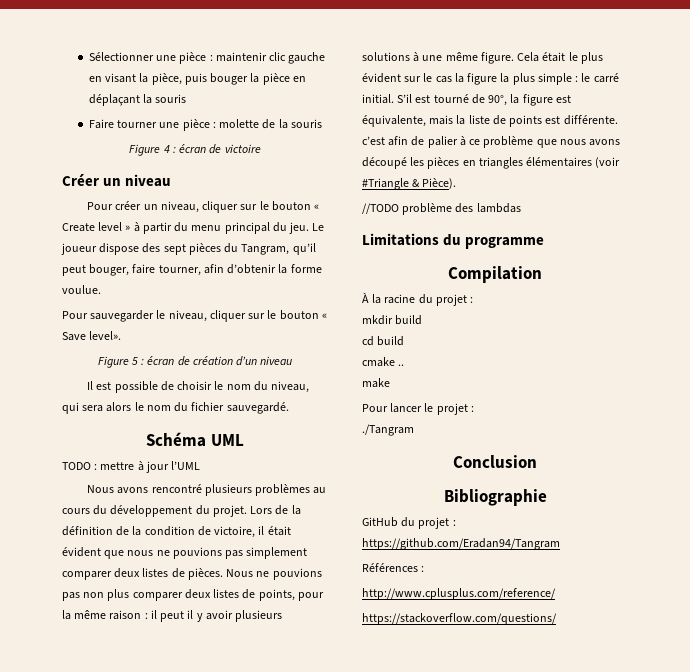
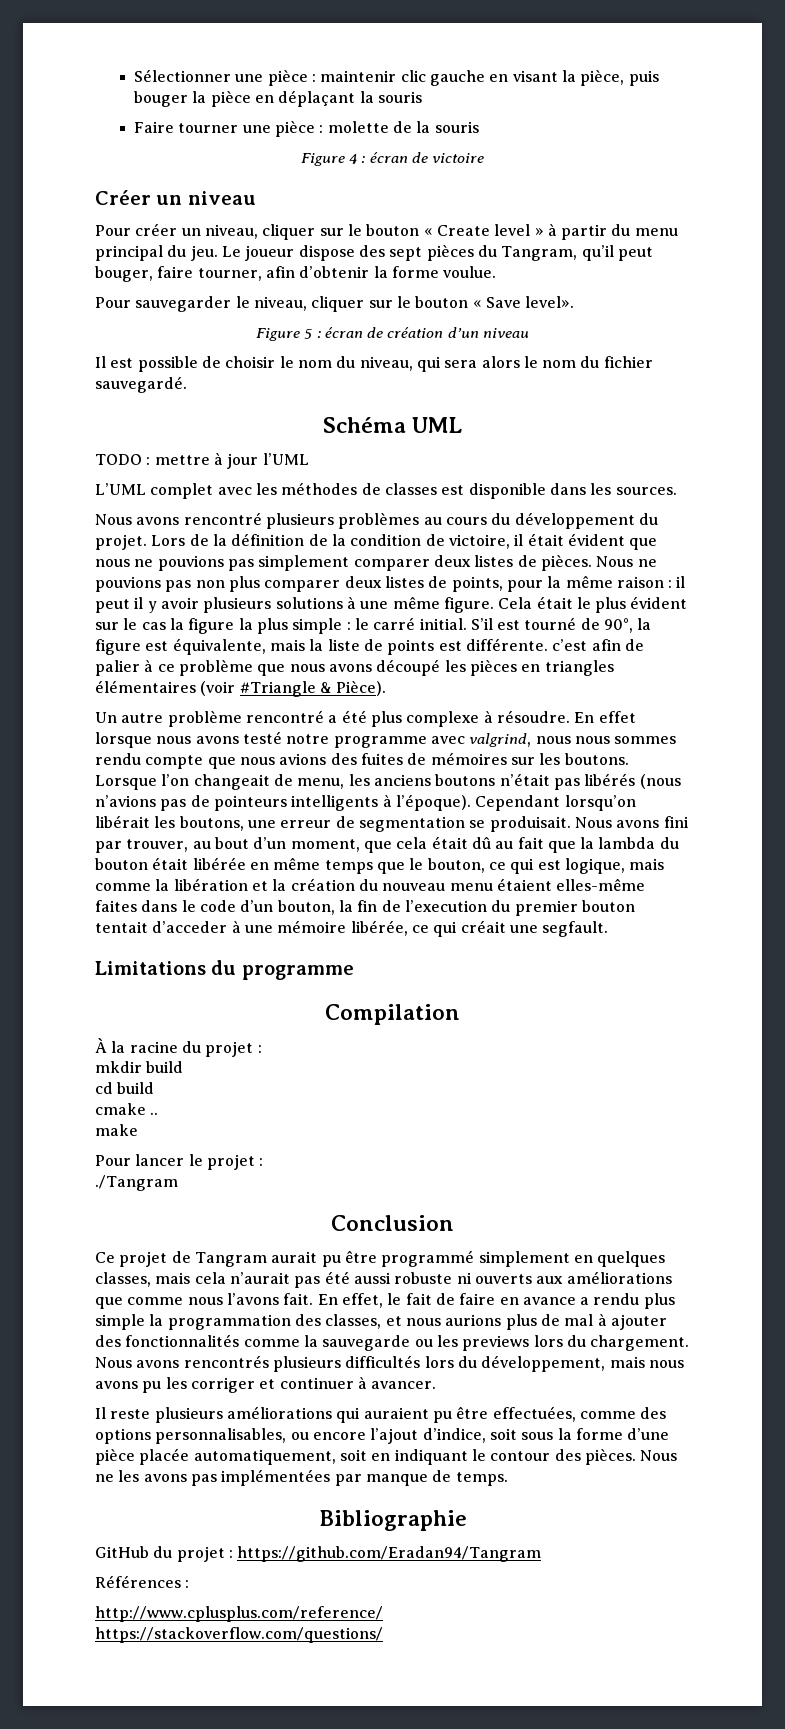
+ L’UML complet avec les méthodes de classes est disponible dans les sources.
- //TODO problème des lambdas
+ Un autre problème rencontré a été plus complexe à résoudre. En effet lorsque nous avons testé notre programme avec valgrind, nous nous sommes rendu compte que nous avions des fuites de mémoires sur les boutons. Lorsque l’on changeait de menu, les anciens boutons n’était pas libérés (nous n’avions pas de pointeurs intelligents à l’époque). Cependant lorsqu’on libérait les boutons, une erreur de segmentation se produisait. Nous avons fini par trouver, au bout d’un moment, que cela était dû au fait que la lambda du bouton était libérée en même temps que le bouton, ce qui est logique, mais comme la libération et la création du nouveau menu étaient elles-même faites dans le code d’un bouton, la fin de l’execution du premier bouton tentait d’acceder à une mémoire libérée, ce qui créait une segfault.
+ Ce projet de Tangram aurait pu être programmé simplement en quelques classes, mais cela n’aurait pas été aussi robuste ni ouverts aux améliorations que comme nous l’avons fait. En effet, le fait de faire en avance a rendu plus simple la programmation des classes, et nous aurions plus de mal à ajouter des fonctionnalités comme la sauvegarde ou les previews lors du chargement. Nous avons rencontrés plusieurs difficultés lors du développement, mais nous avons pu les corriger et continuer à avancer.
+ Il reste plusieurs améliorations qui auraient pu être effectuées, comme des options personnalisables, ou encore l’ajout d’indice, soit sous la forme d’une pièce placée automatiquement, soit en indiquant le contour des pièces. Nous ne les avons pas implémentées par manque de temps.

